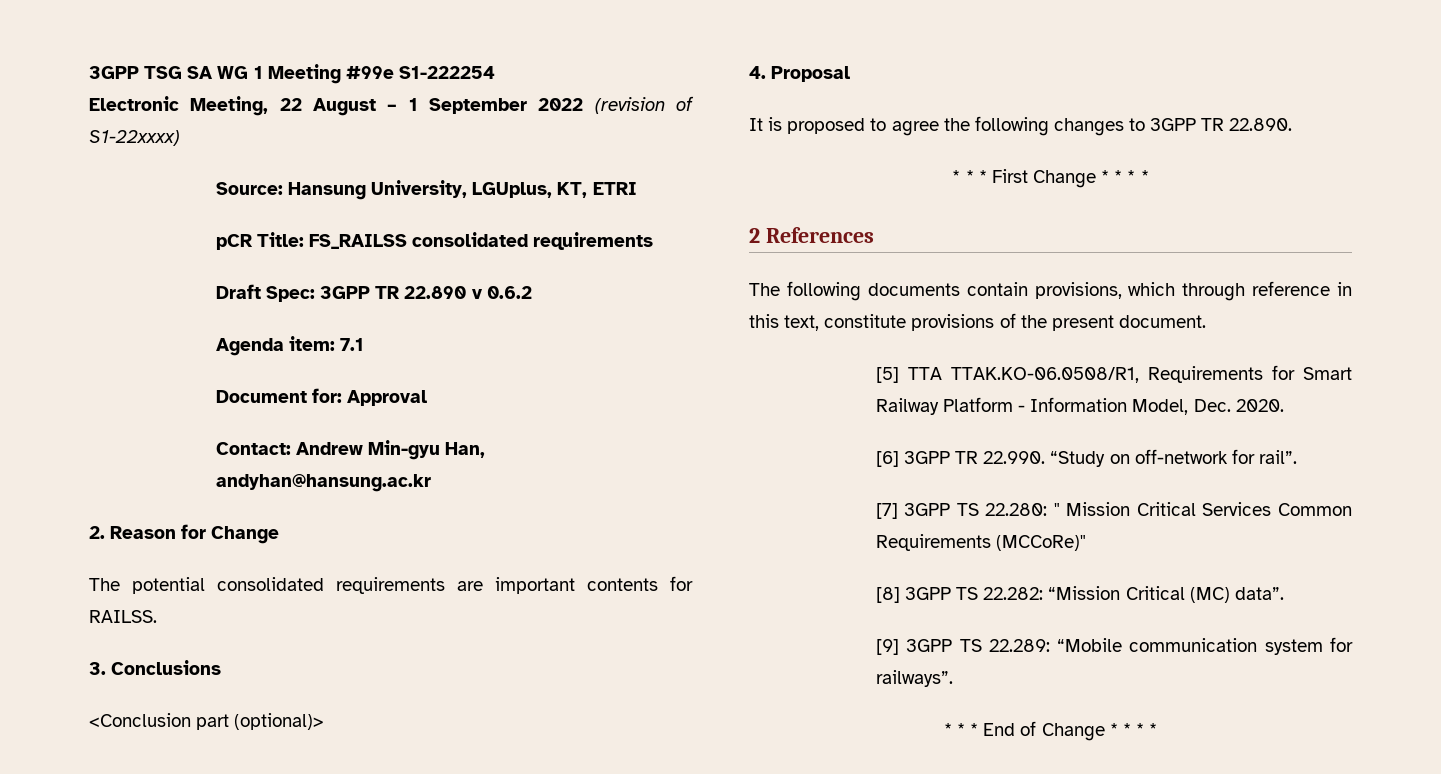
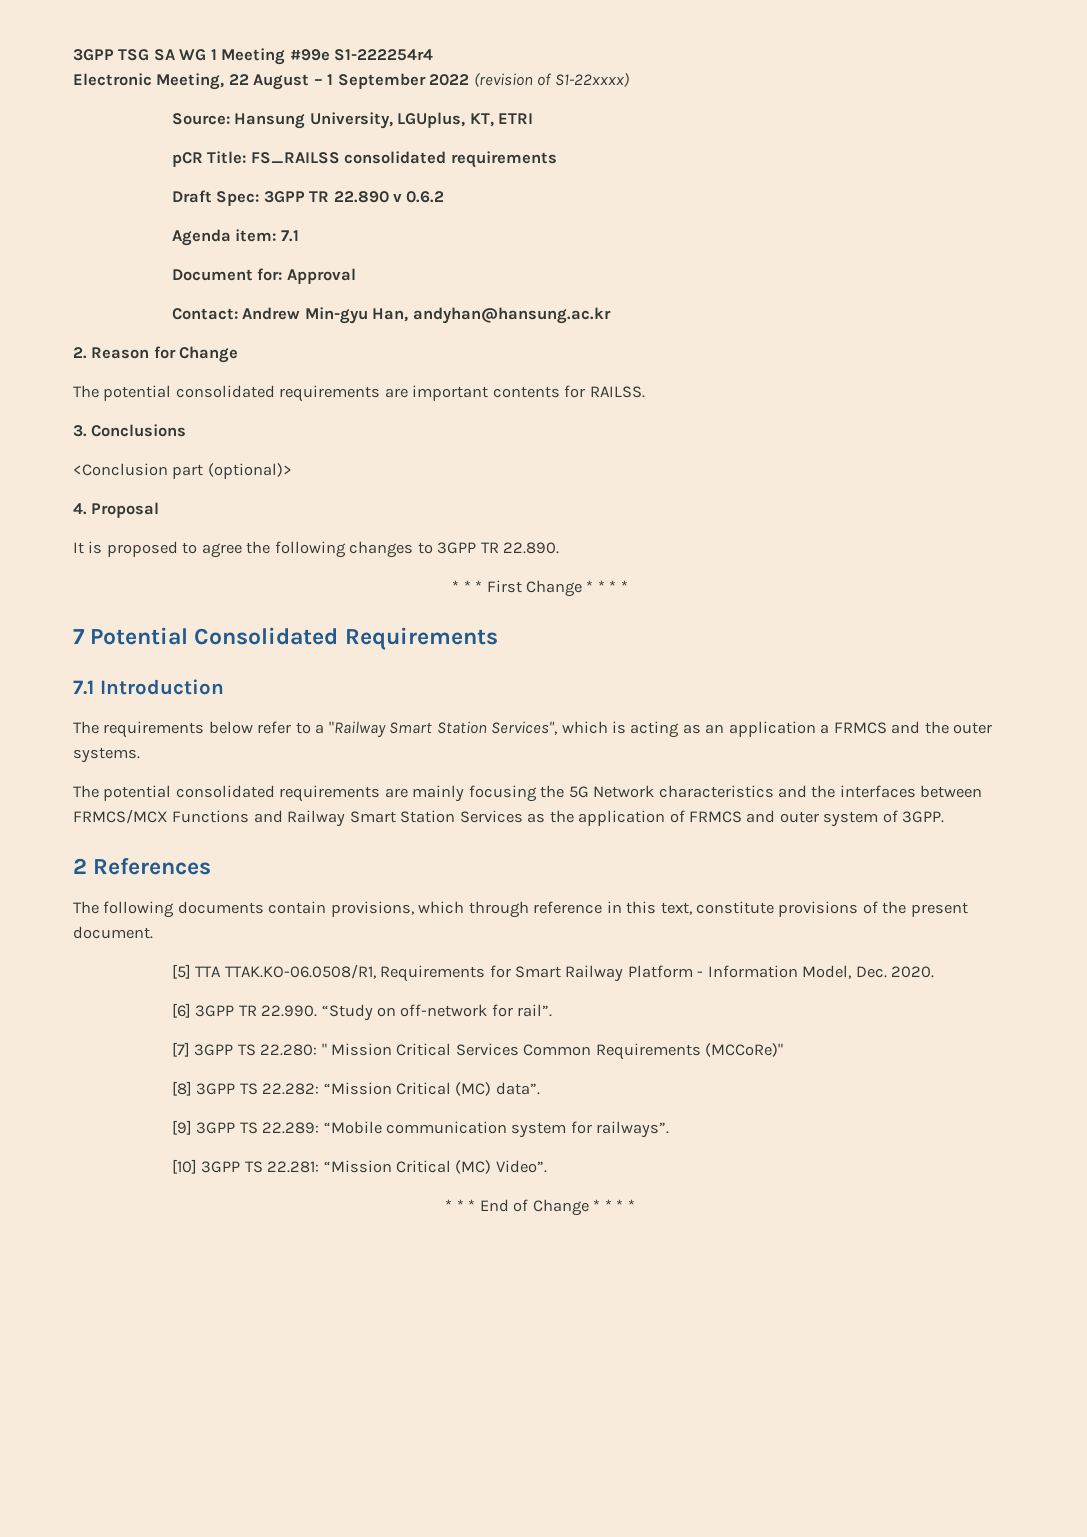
- 3GPP TSG SA WG 1 Meeting #99e S1-222254
+ 3GPP TSG SA WG 1 Meeting #99e S1-222254r4
+ 7 Potential Consolidated Requirements
+ 7.1 Introduction
+ The requirements below refer to a "Railway Smart Station Services", which is acting as an application a FRMCS and the outer systems.
+ The potential consolidated requirements are mainly focusing the 5G Network characteristics and the interfaces between FRMCS/MCX Functions and Railway Smart Station Services as the application of FRMCS and outer system of 3GPP.
+ [10] 3GPP TS 22.281: “Mission Critical (MC) Video”.

